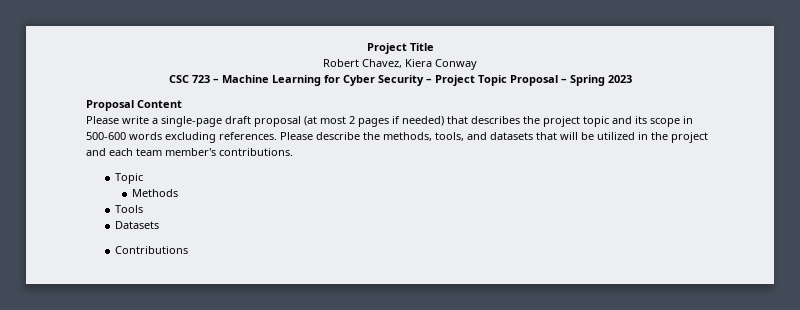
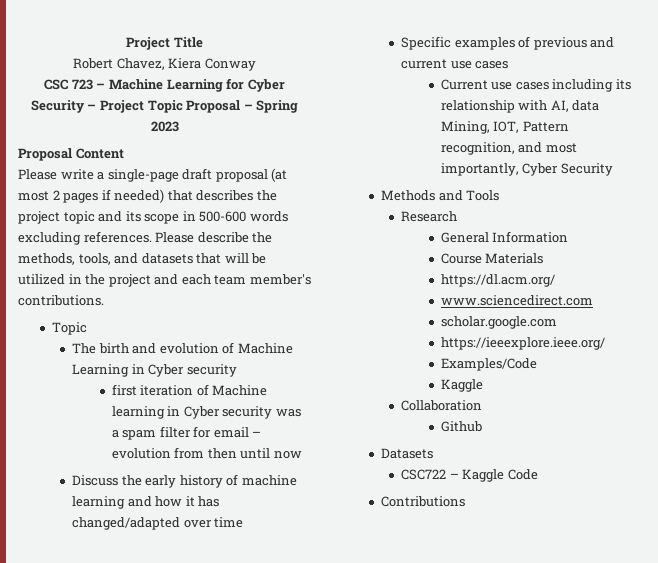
- Methods
- Tools
+ The birth and evolution of Machine Learning in Cyber security
+ first iteration of Machine learning in Cyber security was a spam filter for email – evolution from then until now
+ Discuss the early history of machine learning and how it has changed/adapted over time
+ Specific examples of previous and current use cases
+ Current use cases including its relationship with AI, data Mining, IOT, Pattern recognition, and most importantly, Cyber Security
+ Methods and Tools
+ Research
+ General Information
+ Course Materials
+ https://dl.acm.org/
+ www.sciencedirect.com
+ scholar.google.com
+ https://ieeexplore.ieee.org/
+ Examples/Code
+ Kaggle
+ Collaboration
+ Github
  Datasets
+ CSC722 – Kaggle Code

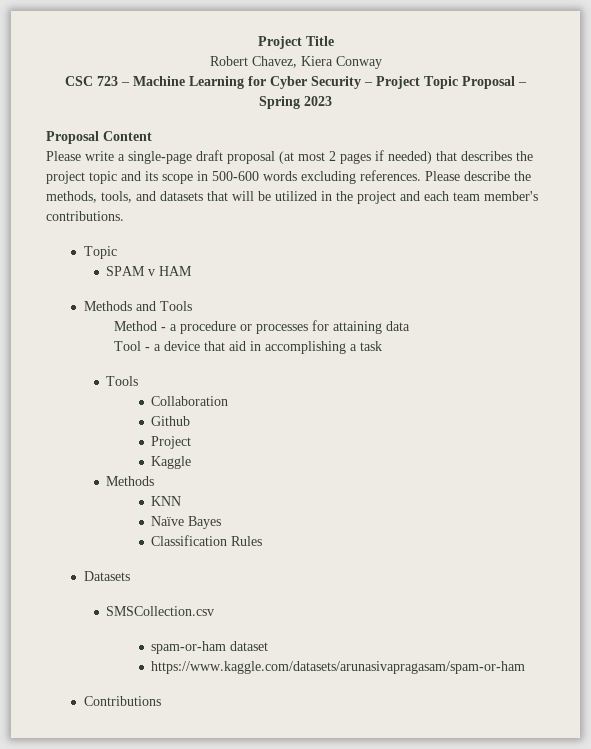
- The birth and evolution of Machine Learning in Cyber security
- first iteration of Machine learning in Cyber security was a spam filter for email – evolution from then until now
- Discuss the early history of machine learning and how it has changed/adapted over time
- Specific examples of previous and current use cases
- Current use cases including its relationship with AI, data Mining, IOT, Pattern recognition, and most importantly, Cyber Security
+ SPAM v HAM
  Methods and Tools
- Research
- General Information
- Course Materials
- https://dl.acm.org/
- www.sciencedirect.com
- scholar.google.com
- https://ieeexplore.ieee.org/
- Examples/Code
- Kaggle
+ Method - a procedure or processes for attaining data
+ Tool - a device that aid in accomplishing a task
+ Tools
  Collaboration
  Github
+ Project
+ Kaggle
+ Methods
+ KNN
+ Naïve Bayes
+ Classification Rules
  Datasets
- CSC722 – Kaggle Code
+ SMSCollection.csv
+ spam-or-ham dataset
+ https://www.kaggle.com/datasets/arunasivapragasam/spam-or-ham

